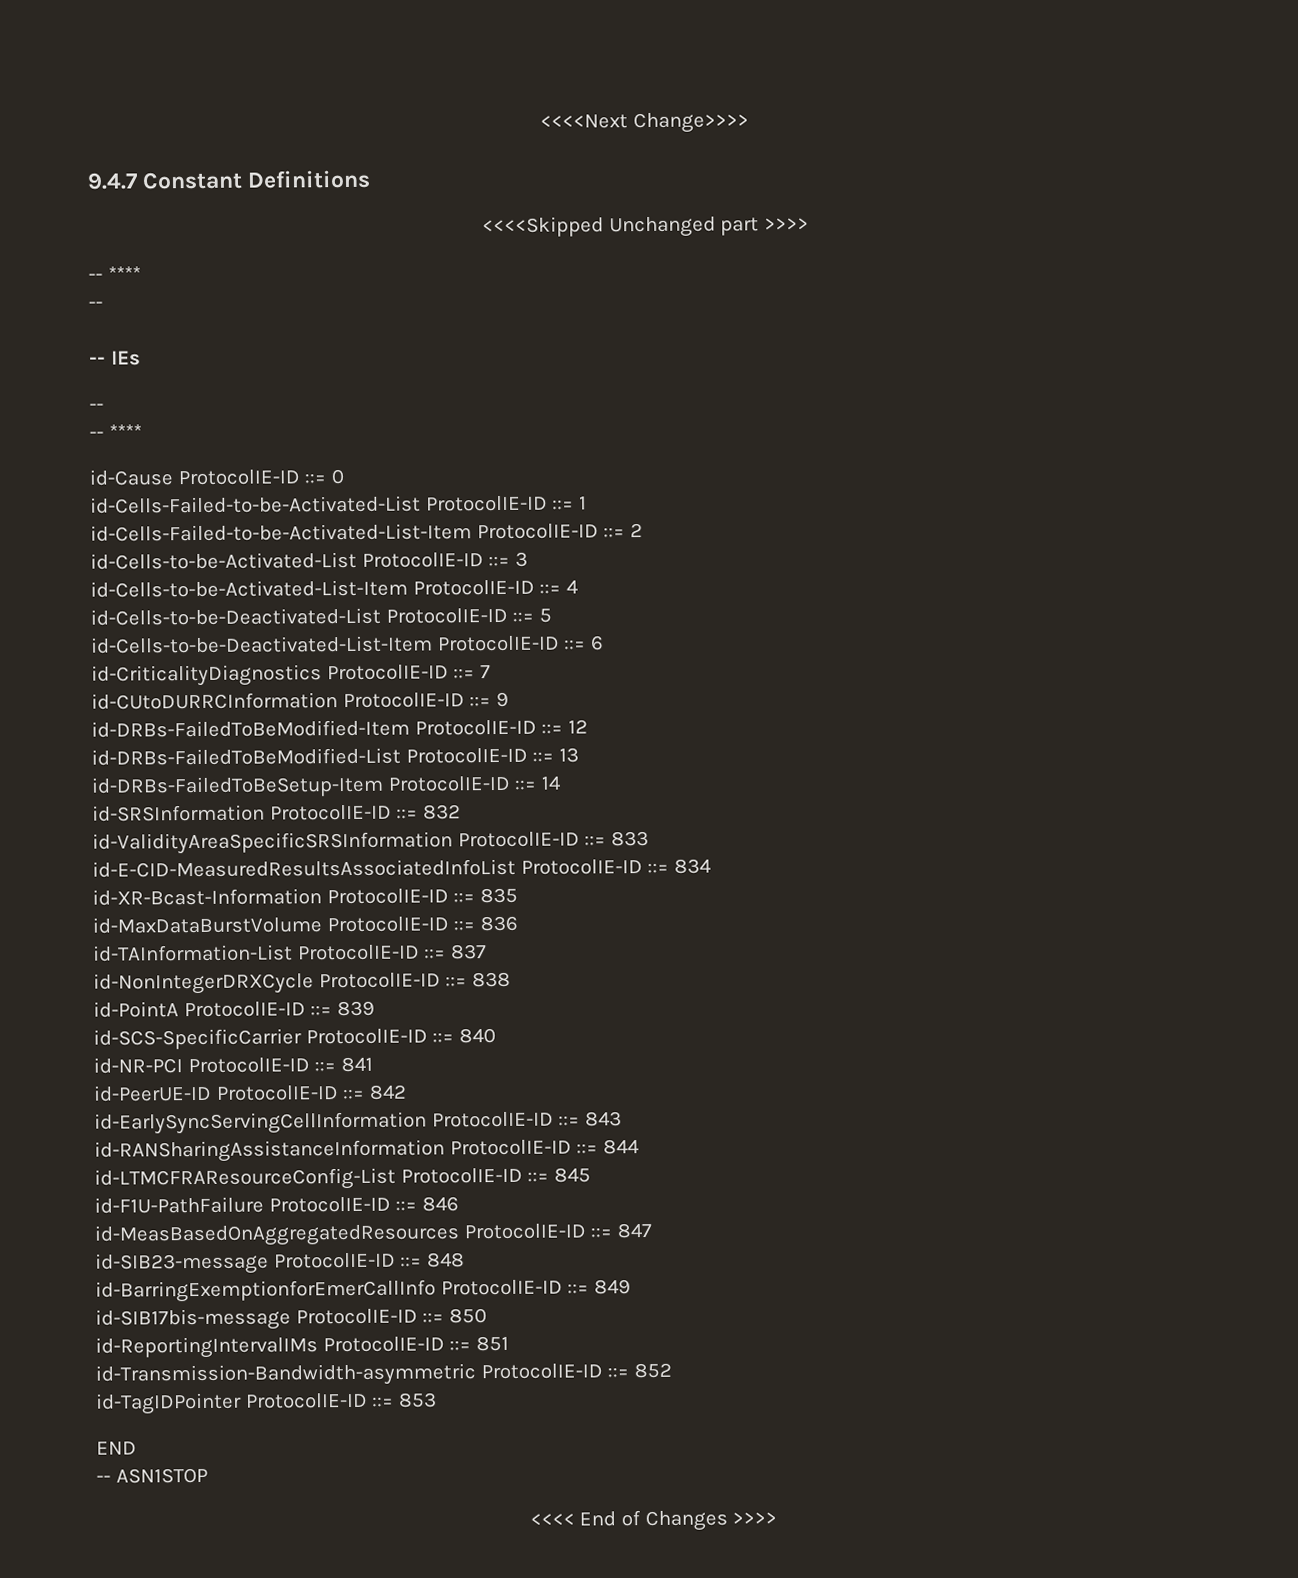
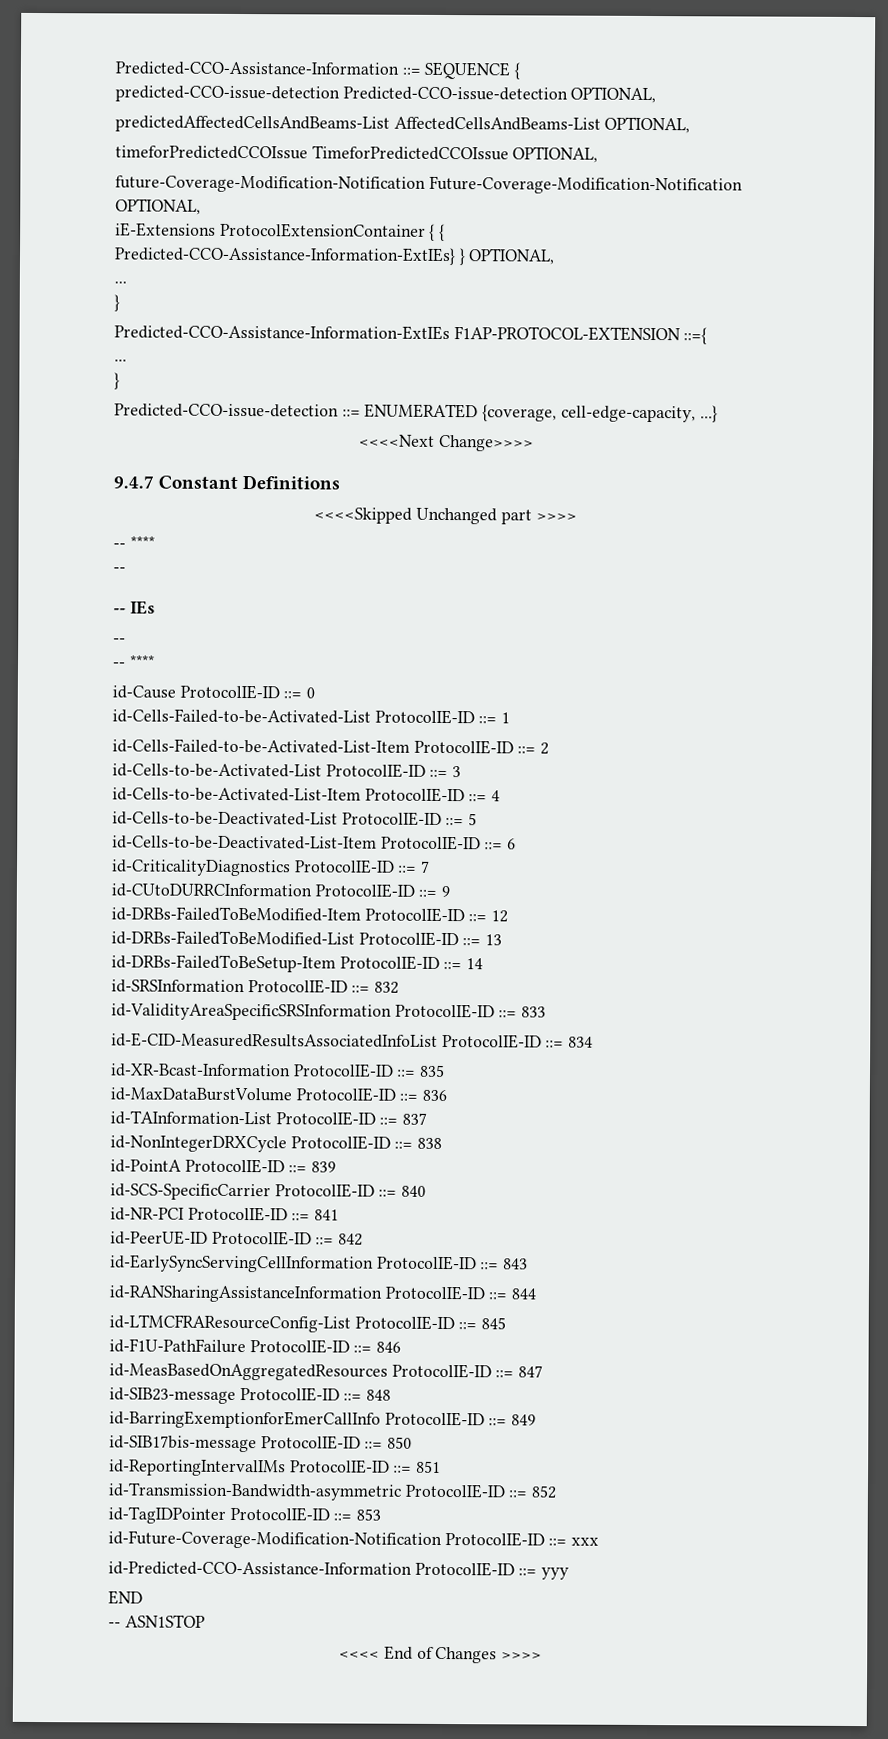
+ Predicted-CCO-Assistance-Information ::= SEQUENCE {
+ predicted-CCO-issue-detection Predicted-CCO-issue-detection OPTIONAL,
+ predictedAffectedCellsAndBeams-List AffectedCellsAndBeams-List OPTIONAL,
+ timeforPredictedCCOIssue TimeforPredictedCCOIssue OPTIONAL,
+ future-Coverage-Modification-Notification Future-Coverage-Modification-Notification OPTIONAL,
+ iE-Extensions ProtocolExtensionContainer { { Predicted-CCO-Assistance-Information-ExtIEs} } OPTIONAL,
+ ...
+ }
+ Predicted-CCO-Assistance-Information-ExtIEs F1AP-PROTOCOL-EXTENSION ::={
+ ...
+ }
+ Predicted-CCO-issue-detection ::= ENUMERATED {coverage, cell-edge-capacity, ...}
+ id-Future-Coverage-Modification-Notification ProtocolIE-ID ::= xxx
+ id-Predicted-CCO-Assistance-Information ProtocolIE-ID ::= yyy

